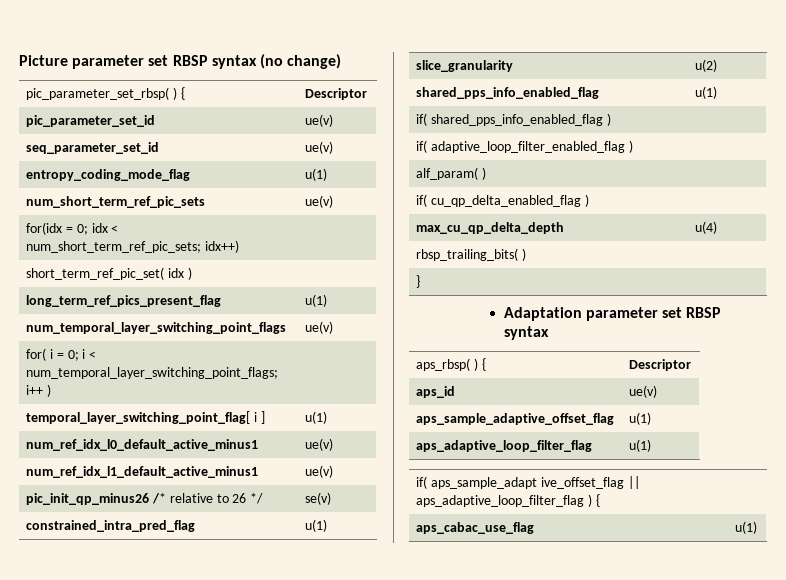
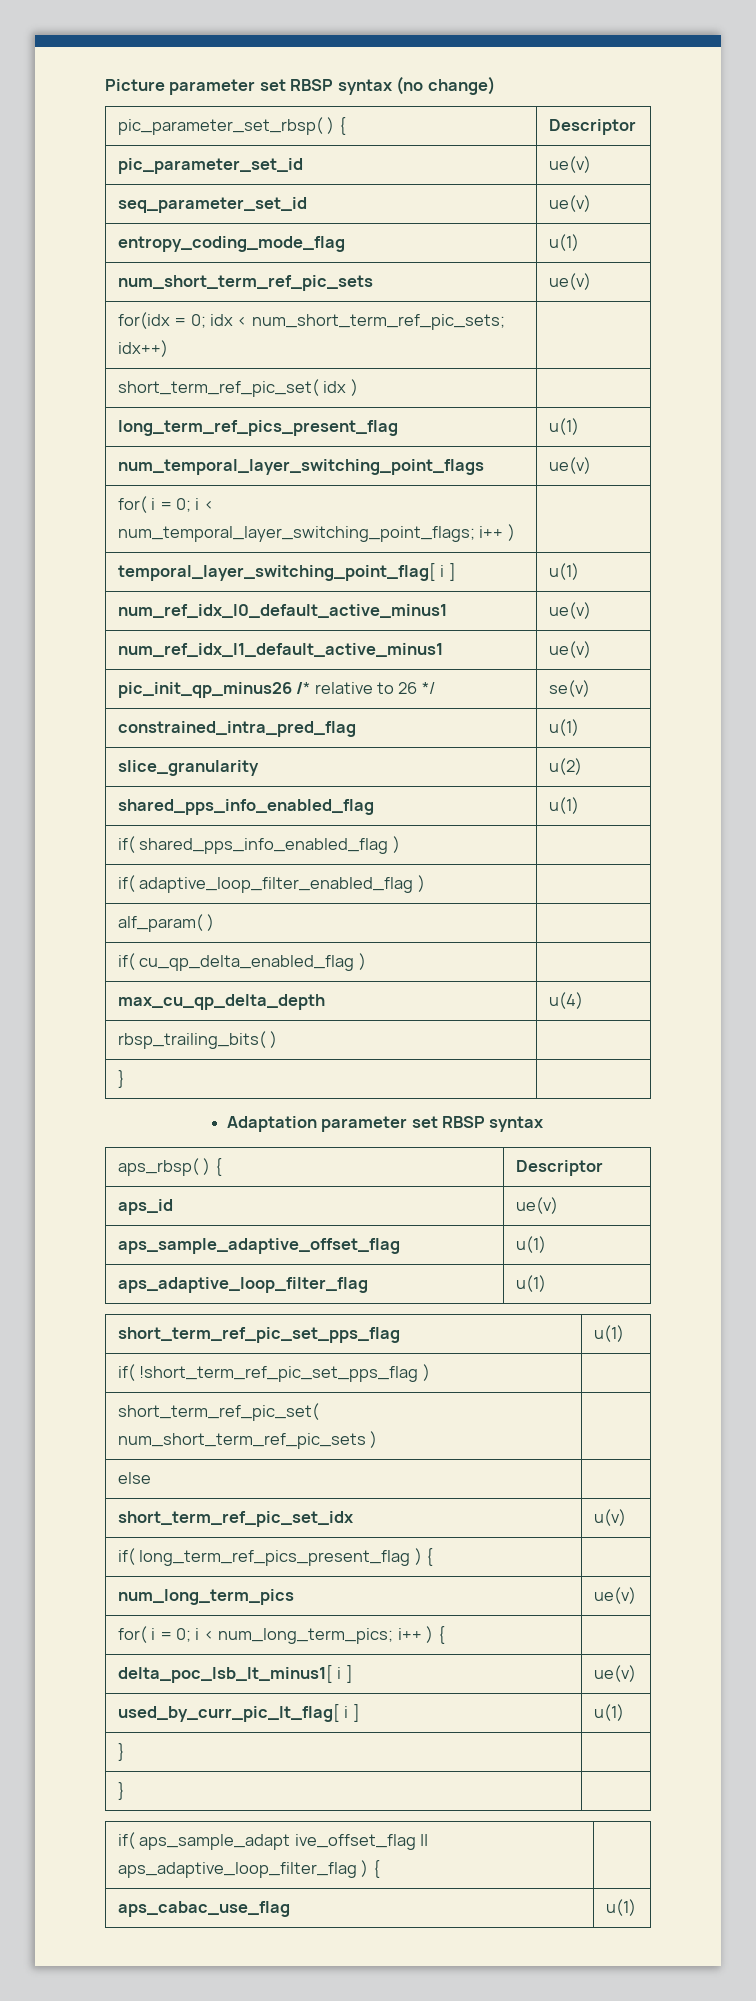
+ short_term_ref_pic_set_pps_flag | u(1)
+ if( !short_term_ref_pic_set_pps_flag ) |
+ short_term_ref_pic_set( num_short_term_ref_pic_sets ) |
+ else |
+ short_term_ref_pic_set_idx | u(v)
+ if( long_term_ref_pics_present_flag ) { |
+ num_long_term_pics | ue(v)
+ for( i = 0; i < num_long_term_pics; i++ ) { |
+ delta_poc_lsb_lt_minus1[ i ] | ue(v)
+ used_by_curr_pic_lt_flag[ i ] | u(1)
+ } |
+ } |

